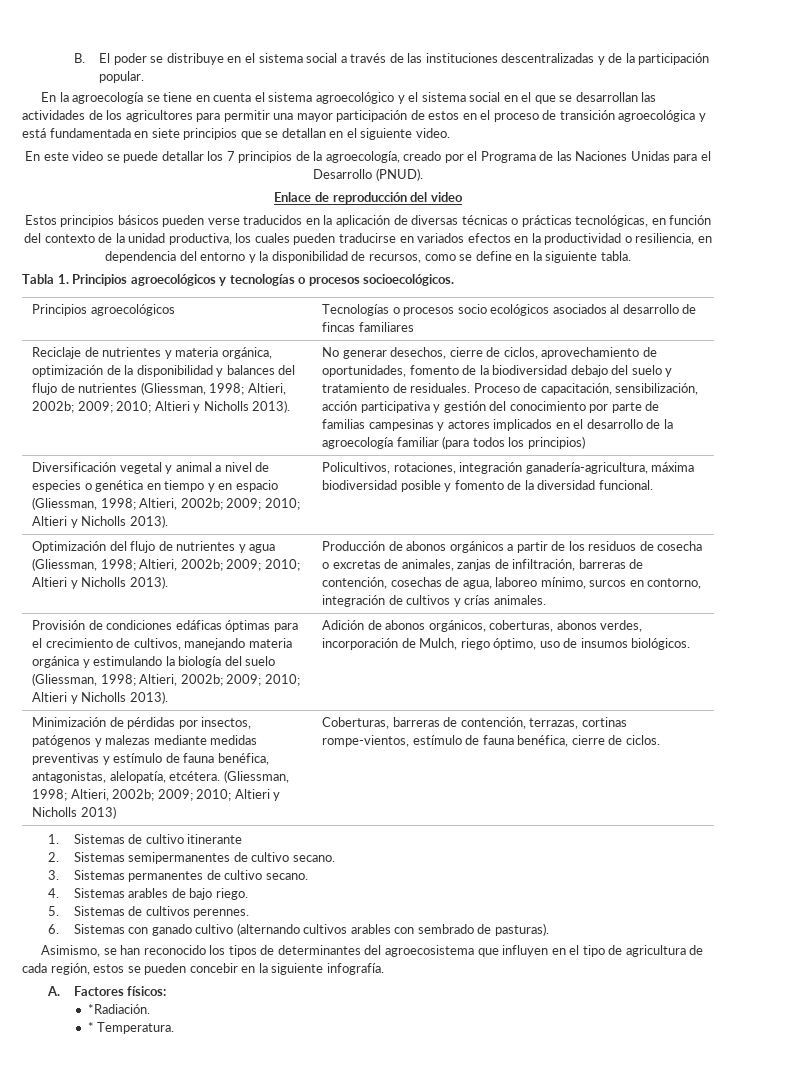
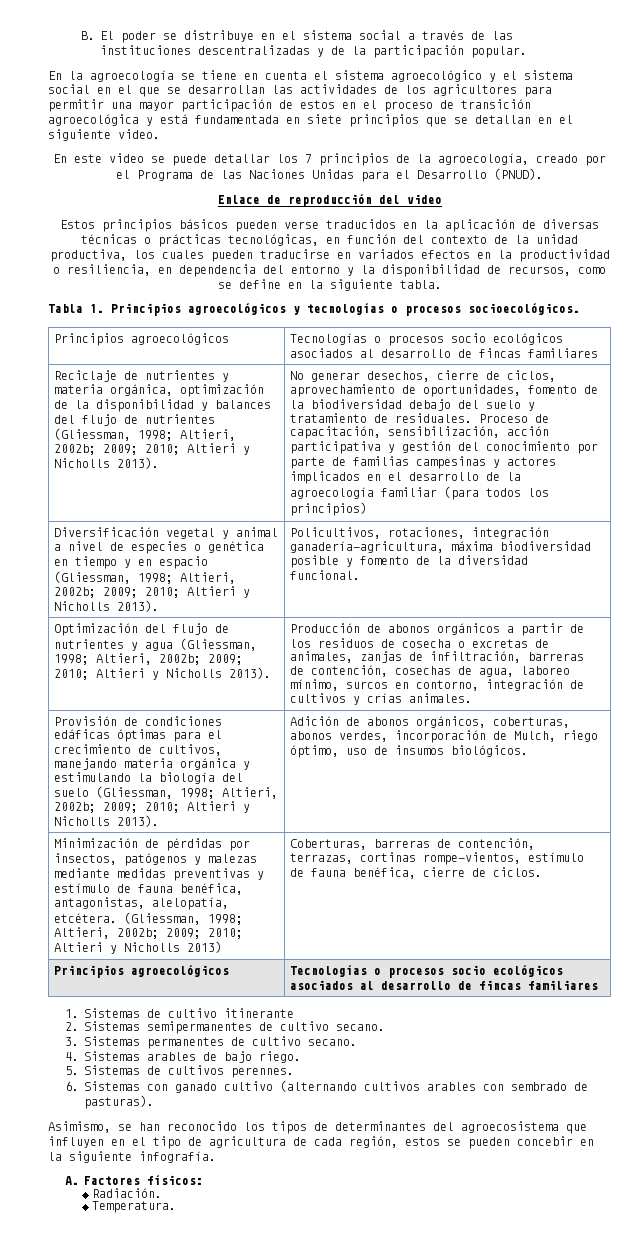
  Coberturas, barreras de contención, terrazas, cortinas rompe-vientos, estímulo de fauna benéfica, cierre de ciclos.
+ Principios agroecológicos | Tecnologías o procesos socio ecológicos asociados al desarrollo de fincas familiares
- *Radiación.
- * Temperatura.
+ Radiación.
+ Temperatura.

